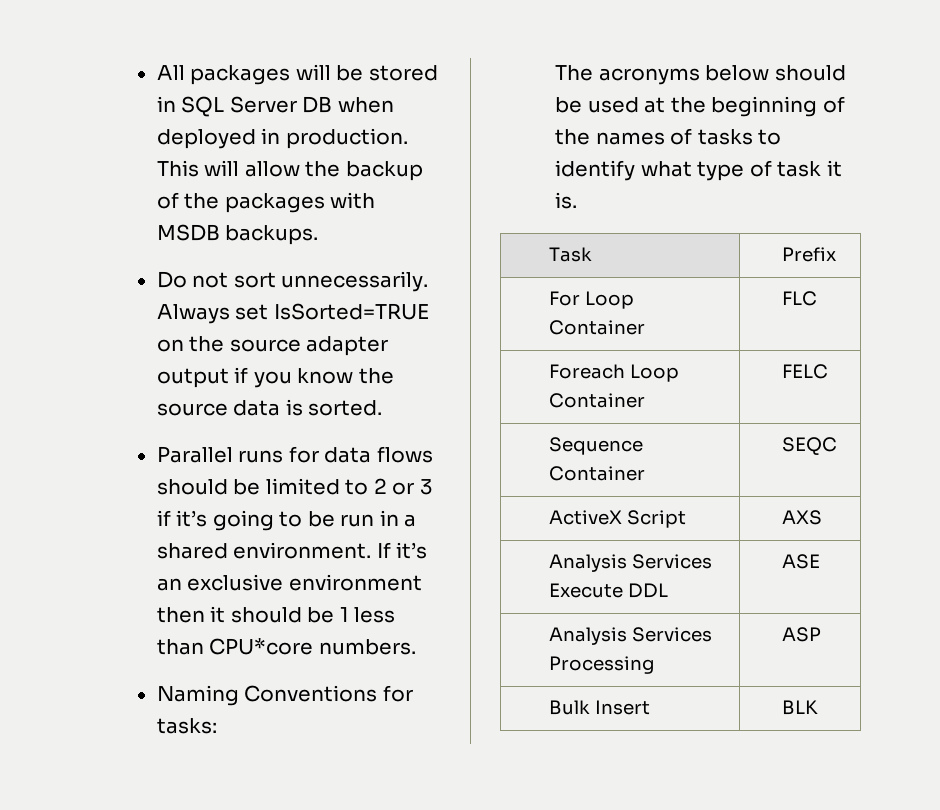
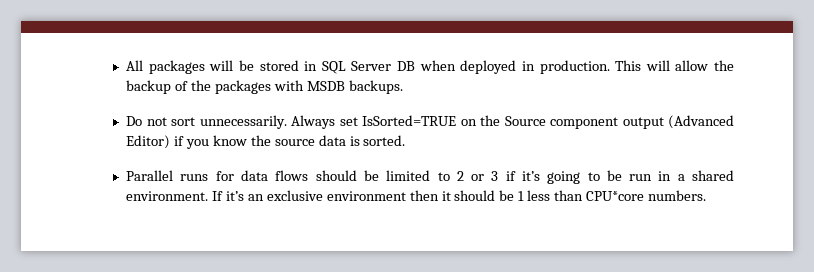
- Always set IsSorted=TRUE on the source adapter output if you know the source data is sorted.
+ Always set IsSorted=TRUE on the Source component output (Advanced Editor) if you know the source data is sorted.
- Naming Conventions for tasks:
- The acronyms below should be used at the beginning of the names of tasks to identify what type of task it is.
- Task | Prefix
- For Loop Container | FLC
- Foreach Loop Container | FELC
- Sequence Container | SEQC
- ActiveX Script | AXS
- Analysis Services Execute DDL | ASE
- Analysis Services Processing | ASP
- Bulk Insert | BLK

